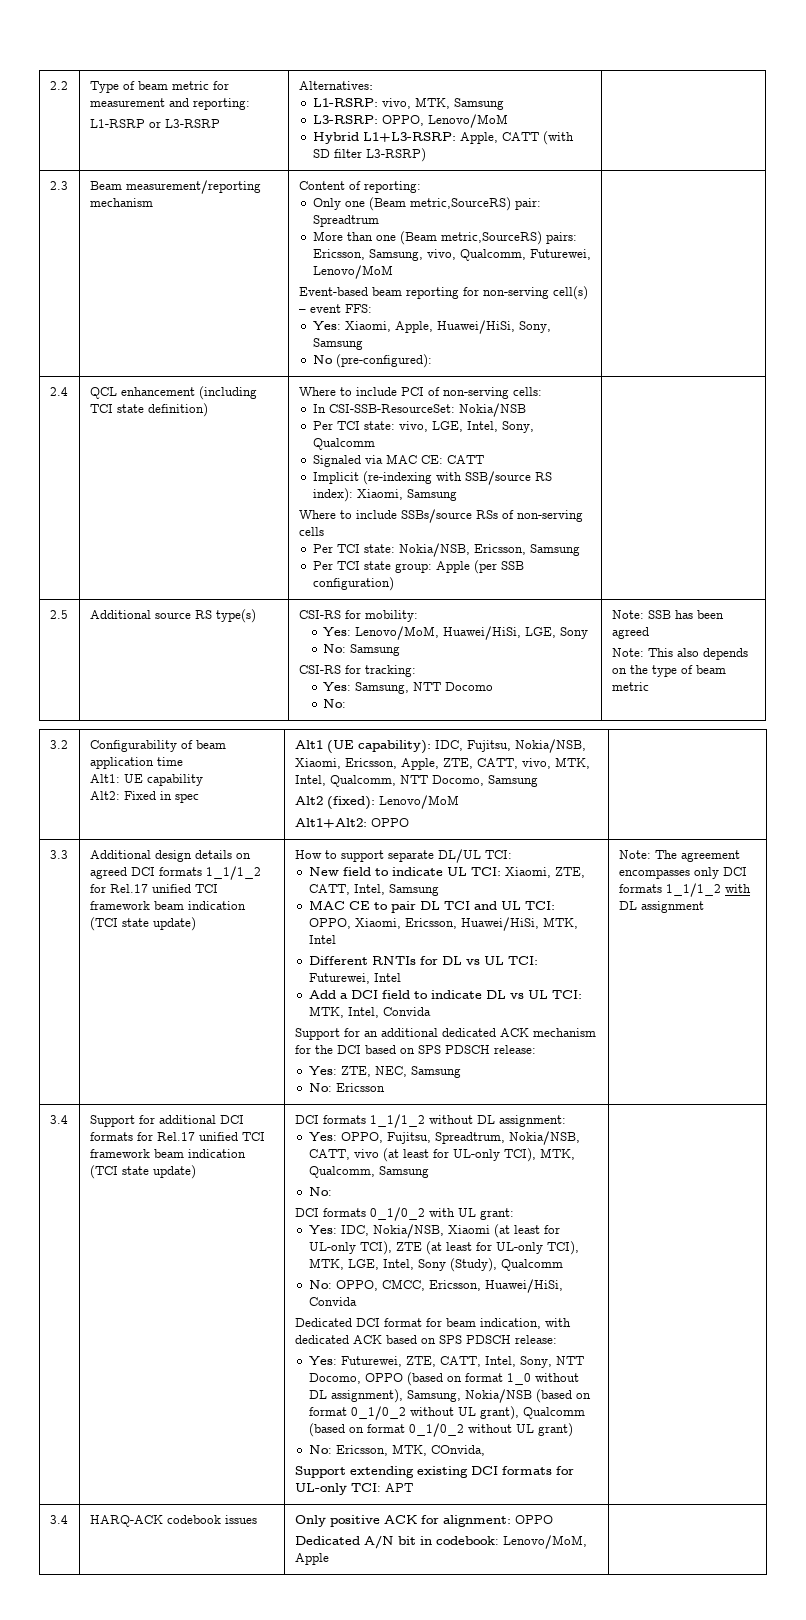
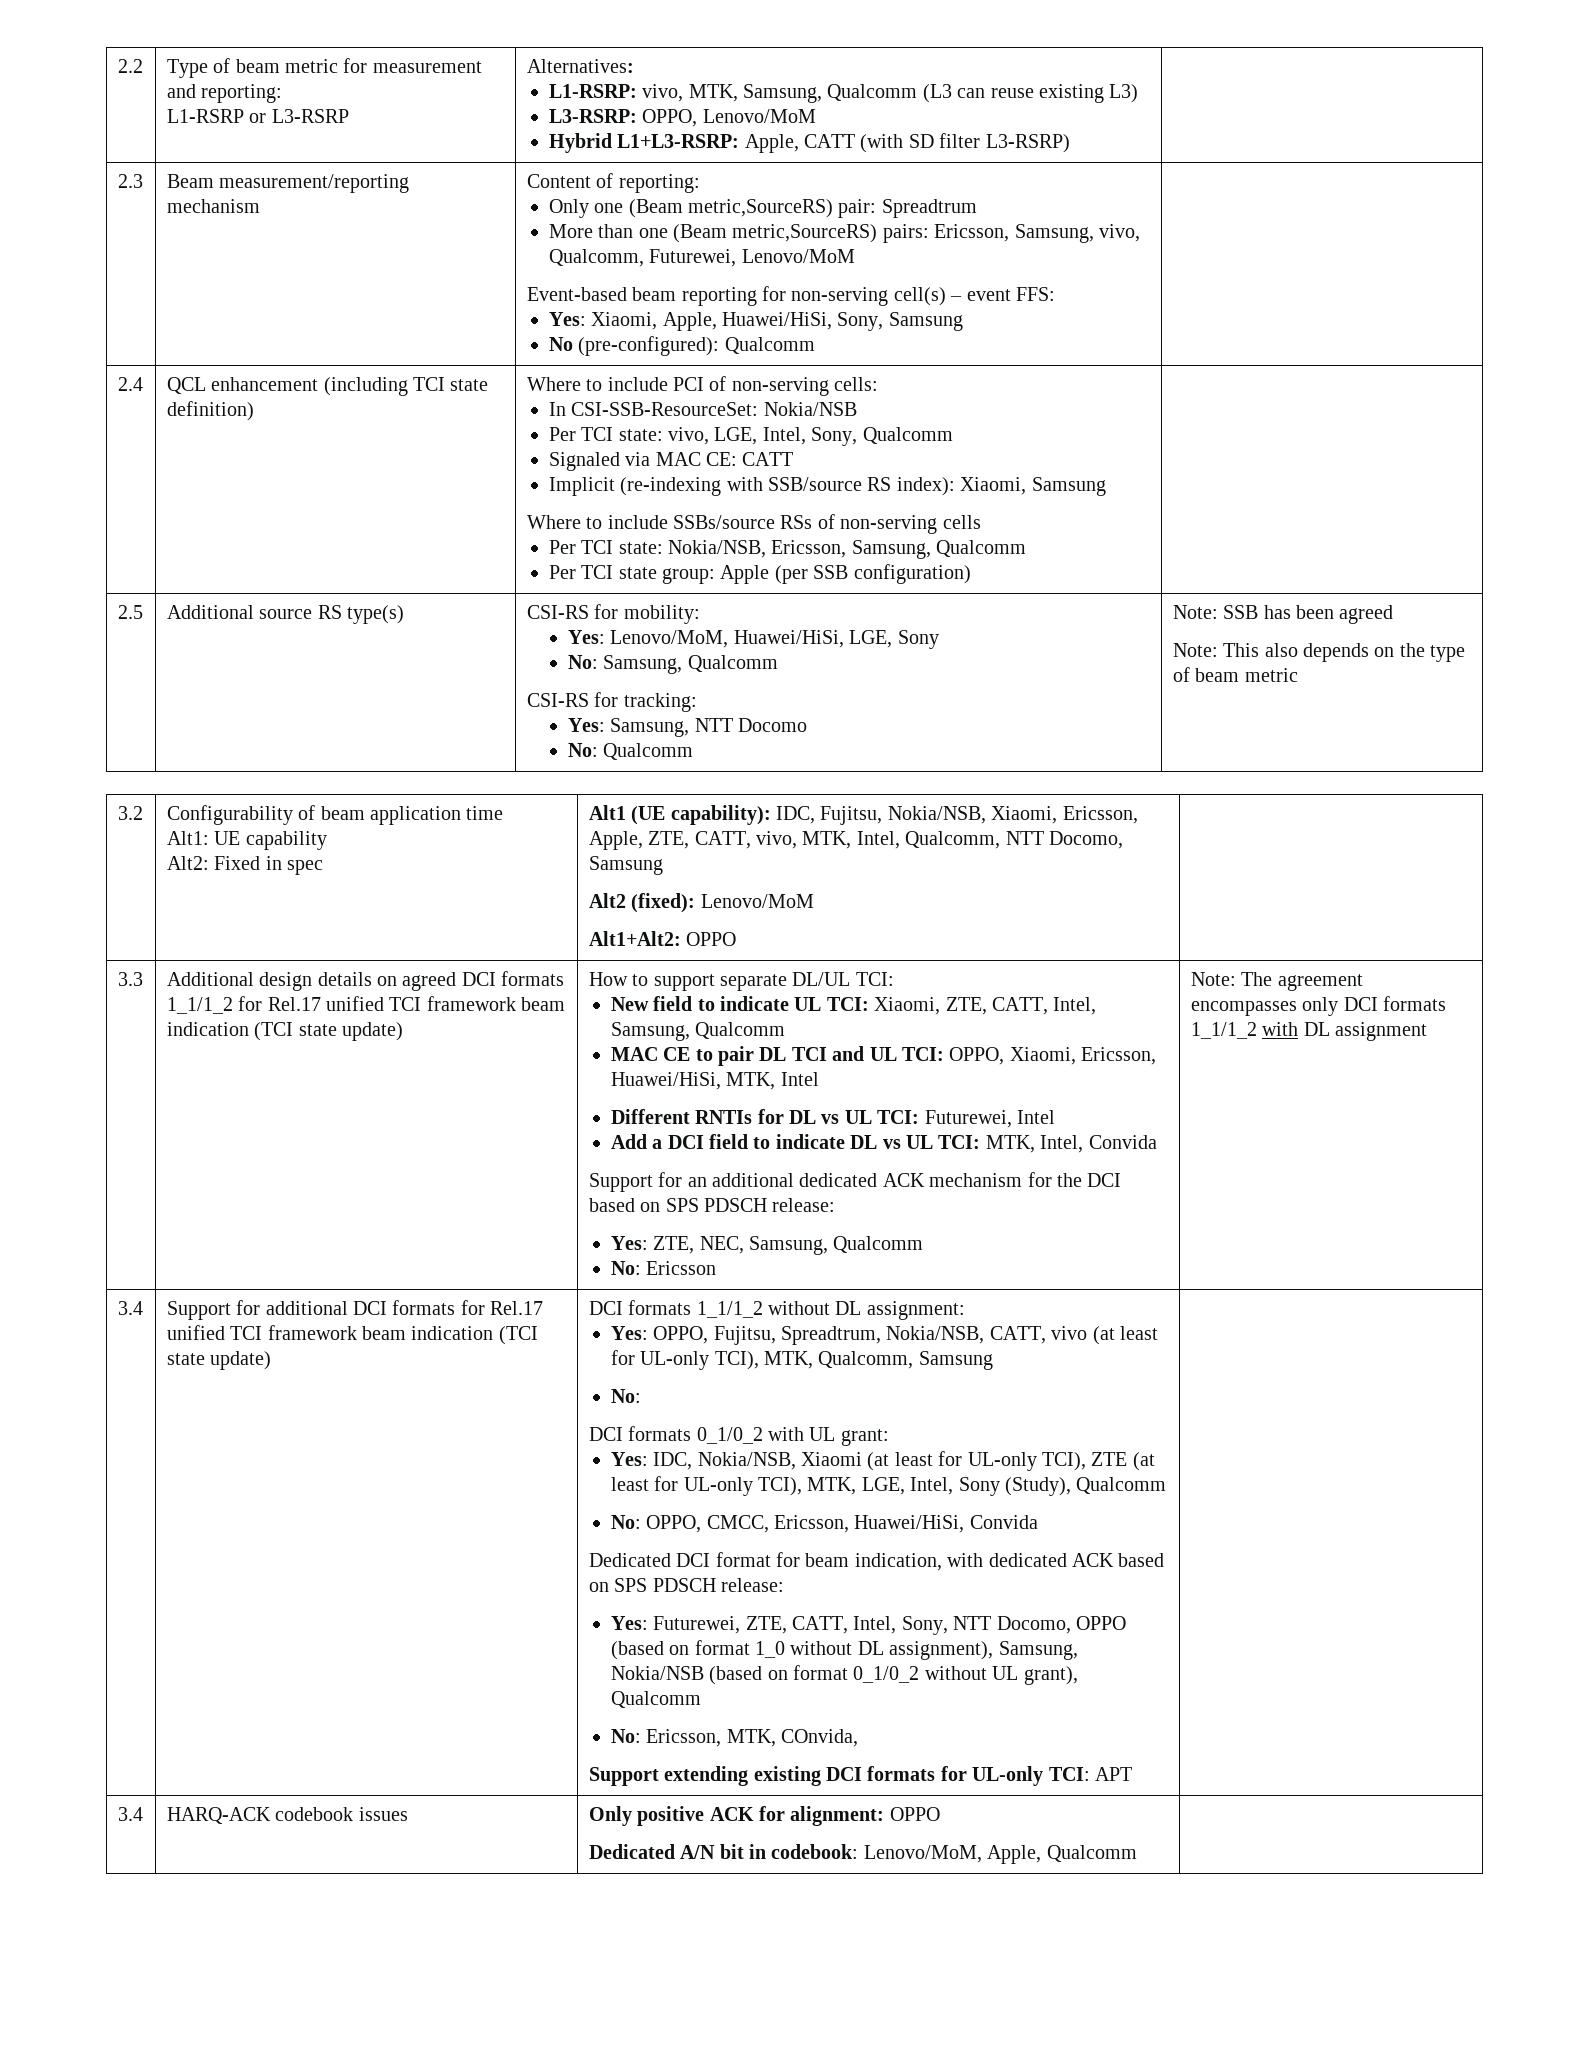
  2.2 | Type of beam metric for measurement and reporting:
  L1-RSRP or L3-RSRP | Alternatives:
- L1-RSRP: vivo, MTK, Samsung
+ L1-RSRP: vivo, MTK, Samsung, Qualcomm (L3 can reuse existing L3)
- No (pre-configured):
+ No (pre-configured): Qualcomm
- Per TCI state: Nokia/NSB, Ericsson, Samsung
+ Per TCI state: Nokia/NSB, Ericsson, Samsung, Qualcomm
  2.5 | Additional source RS type(s) | CSI-RS for mobility:
  Yes: Lenovo/MoM, Huawei/HiSi, LGE, Sony
- No: Samsung
+ No: Samsung, Qualcomm
  CSI-RS for tracking:
  Yes: Samsung, NTT Docomo
- No: | Note: SSB has been agreed
+ No: Qualcomm | Note: SSB has been agreed
- New field to indicate UL TCI: Xiaomi, ZTE, CATT, Intel, Samsung
+ New field to indicate UL TCI: Xiaomi, ZTE, CATT, Intel, Samsung, Qualcomm
- Yes: ZTE, NEC, Samsung
+ Yes: ZTE, NEC, Samsung, Qualcomm
- Yes: Futurewei, ZTE, CATT, Intel, Sony, NTT Docomo, OPPO (based on format 1_0 without DL assignment), Samsung, Nokia/NSB (based on format 0_1/0_2 without UL grant), Qualcomm (based on format 0_1/0_2 without UL grant)
+ Yes: Futurewei, ZTE, CATT, Intel, Sony, NTT Docomo, OPPO (based on format 1_0 without DL assignment), Samsung, Nokia/NSB (based on format 0_1/0_2 without UL grant), Qualcomm
  3.4 | HARQ-ACK codebook issues | Only positive ACK for alignment: OPPO
- Dedicated A/N bit in codebook: Lenovo/MoM, Apple |
+ Dedicated A/N bit in codebook: Lenovo/MoM, Apple, Qualcomm |

